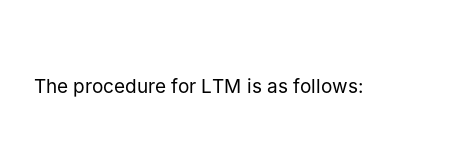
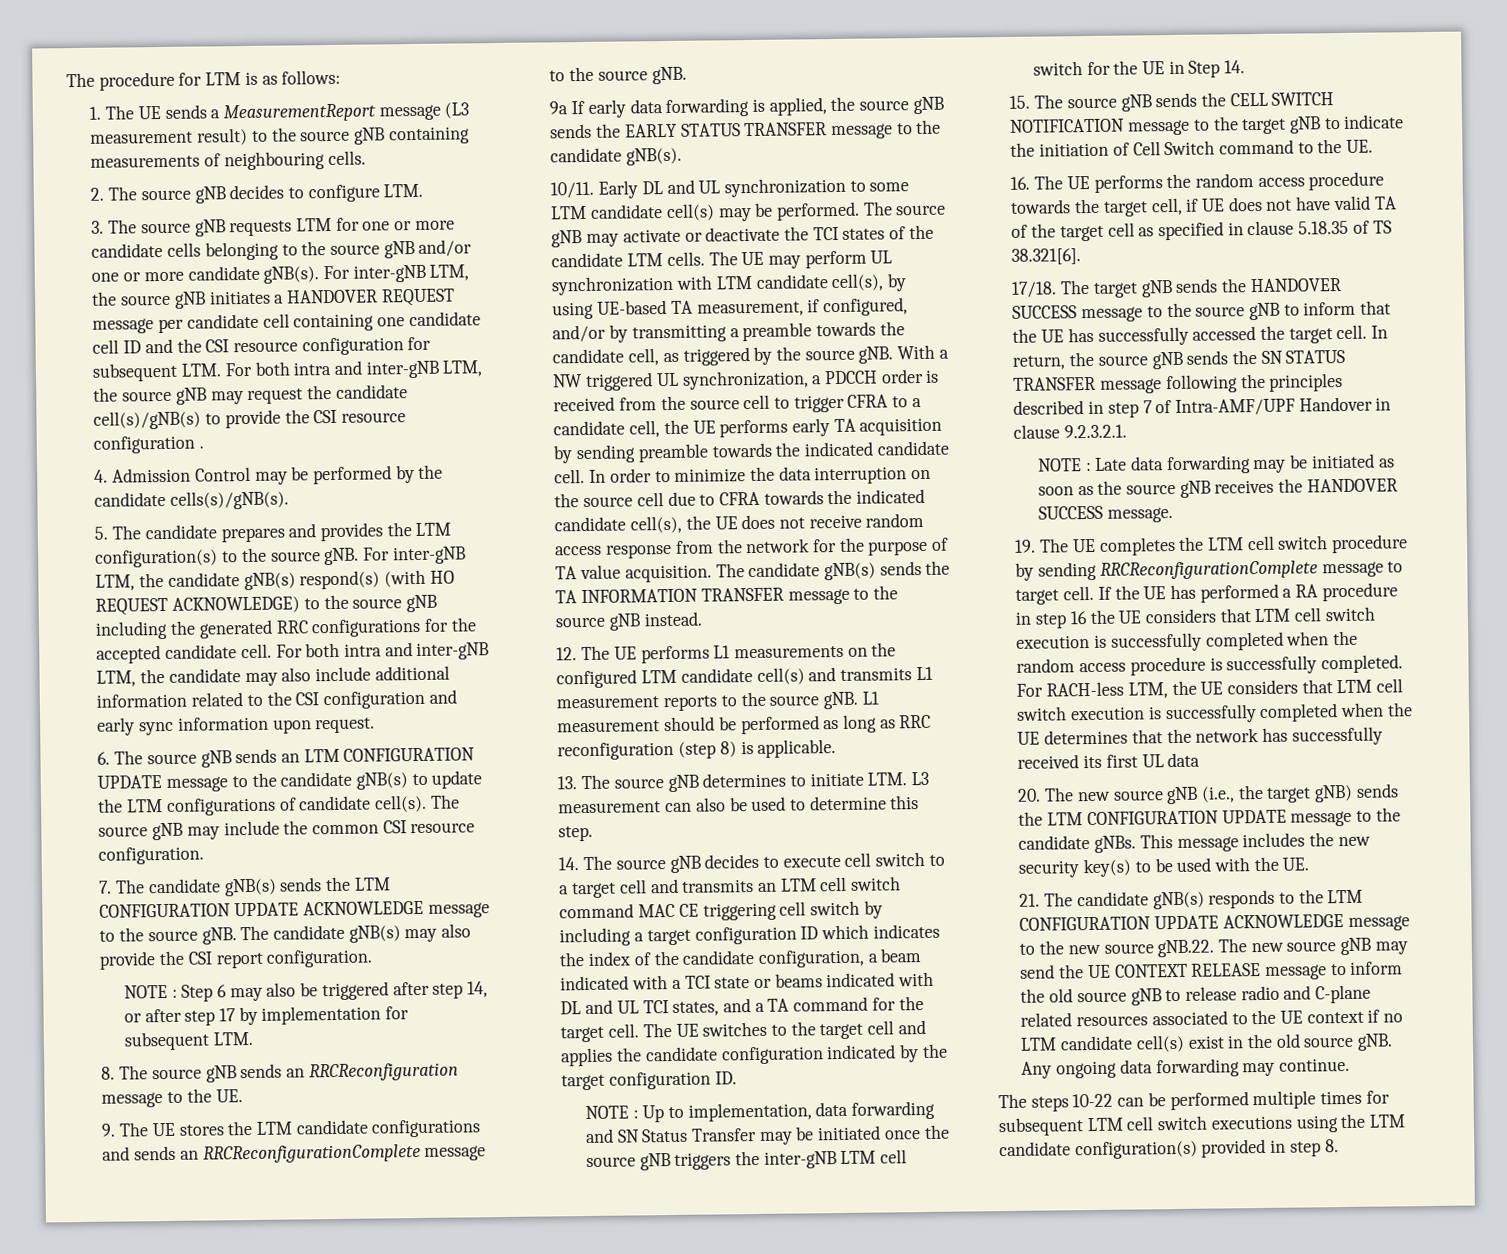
+ 1. The UE sends a MeasurementReport message (L3 measurement result) to the source gNB containing measurements of neighbouring cells.
+ 2. The source gNB decides to configure LTM.
+ 3. The source gNB requests LTM for one or more candidate cells belonging to the source gNB and/or one or more candidate gNB(s). For inter-gNB LTM, the source gNB initiates a HANDOVER REQUEST message per candidate cell containing one candidate cell ID and the CSI resource configuration for subsequent LTM. For both intra and inter-gNB LTM, the source gNB may request the candidate cell(s)/gNB(s) to provide the CSI resource configuration .
+ 4. Admission Control may be performed by the candidate cells(s)/gNB(s).
+ 5. The candidate prepares and provides the LTM configuration(s) to the source gNB. For inter-gNB LTM, the candidate gNB(s) respond(s) (with HO REQUEST ACKNOWLEDGE) to the source gNB including the generated RRC configurations for the accepted candidate cell. For both intra and inter-gNB LTM, the candidate may also include additional information related to the CSI configuration and early sync information upon request.
+ 6. The source gNB sends an LTM CONFIGURATION UPDATE message to the candidate gNB(s) to update the LTM configurations of candidate cell(s). The source gNB may include the common CSI resource configuration.
+ 7. The candidate gNB(s) sends the LTM CONFIGURATION UPDATE ACKNOWLEDGE message to the source gNB. The candidate gNB(s) may also provide the CSI report configuration.
+ NOTE : Step 6 may also be triggered after step 14, or after step 17 by implementation for subsequent LTM.
+ 8. The source gNB sends an RRCReconfiguration message to the UE.
+ 9. The UE stores the LTM candidate configurations and sends an RRCReconfigurationComplete message to the source gNB.
+ 9a If early data forwarding is applied, the source gNB sends the EARLY STATUS TRANSFER message to the candidate gNB(s).
+ 10/11. Early DL and UL synchronization to some LTM candidate cell(s) may be performed. The source gNB may activate or deactivate the TCI states of the candidate LTM cells. The UE may perform UL synchronization with LTM candidate cell(s), by using UE-based TA measurement, if configured, and/or by transmitting a preamble towards the candidate cell, as triggered by the source gNB. With a NW triggered UL synchronization, a PDCCH order is received from the source cell to trigger CFRA to a candidate cell, the UE performs early TA acquisition by sending preamble towards the indicated candidate cell. In order to minimize the data interruption on the source cell due to CFRA towards the indicated candidate cell(s), the UE does not receive random access response from the network for the purpose of TA value acquisition. The candidate gNB(s) sends the TA INFORMATION TRANSFER message to the source gNB instead.
+ 12. The UE performs L1 measurements on the configured LTM candidate cell(s) and transmits L1 measurement reports to the source gNB. L1 measurement should be performed as long as RRC reconfiguration (step 8) is applicable.
+ 13. The source gNB determines to initiate LTM. L3 measurement can also be used to determine this step.
+ 14. The source gNB decides to execute cell switch to a target cell and transmits an LTM cell switch command MAC CE triggering cell switch by including a target configuration ID which indicates the index of the candidate configuration, a beam indicated with a TCI state or beams indicated with DL and UL TCI states, and a TA command for the target cell. The UE switches to the target cell and applies the candidate configuration indicated by the target configuration ID.
+ NOTE : Up to implementation, data forwarding and SN Status Transfer may be initiated once the source gNB triggers the inter-gNB LTM cell switch for the UE in Step 14.
+ 15. The source gNB sends the CELL SWITCH NOTIFICATION message to the target gNB to indicate the initiation of Cell Switch command to the UE.
+ 16. The UE performs the random access procedure towards the target cell, if UE does not have valid TA of the target cell as specified in clause 5.18.35 of TS 38.321[6].
+ 17/18. The target gNB sends the HANDOVER SUCCESS message to the source gNB to inform that the UE has successfully accessed the target cell. In return, the source gNB sends the SN STATUS TRANSFER message following the principles described in step 7 of Intra-AMF/UPF Handover in clause 9.2.3.2.1.
+ NOTE : Late data forwarding may be initiated as soon as the source gNB receives the HANDOVER SUCCESS message.
+ 19. The UE completes the LTM cell switch procedure by sending RRCReconfigurationComplete message to target cell. If the UE has performed a RA procedure in step 16 the UE considers that LTM cell switch execution is successfully completed when the random access procedure is successfully completed. For RACH-less LTM, the UE considers that LTM cell switch execution is successfully completed when the UE determines that the network has successfully received its first UL data
+ 20. The new source gNB (i.e., the target gNB) sends the LTM CONFIGURATION UPDATE message to the candidate gNBs. This message includes the new security key(s) to be used with the UE.
+ 21. The candidate gNB(s) responds to the LTM CONFIGURATION UPDATE ACKNOWLEDGE message to the new source gNB.22. The new source gNB may send the UE CONTEXT RELEASE message to inform the old source gNB to release radio and C-plane related resources associated to the UE context if no LTM candidate cell(s) exist in the old source gNB. Any ongoing data forwarding may continue.
+ The steps 10-22 can be performed multiple times for subsequent LTM cell switch executions using the LTM candidate configuration(s) provided in step 8.

